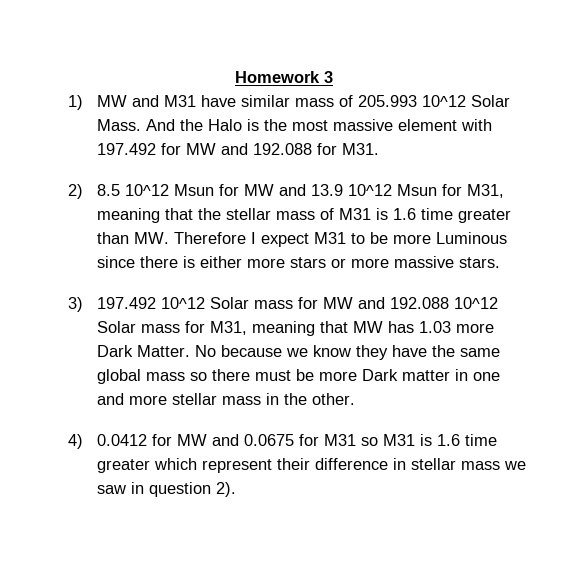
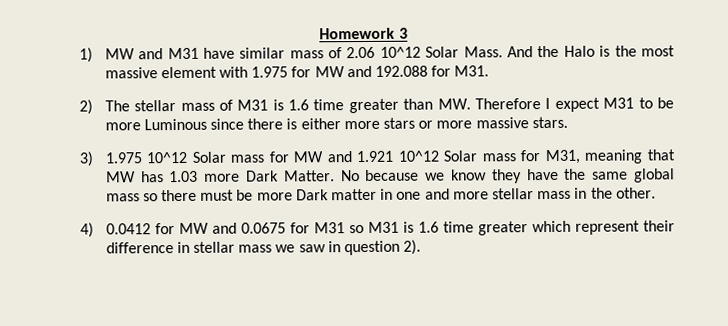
- 1) MW and M31 have similar mass of 205.993 10^12 Solar Mass.
+ 1) MW and M31 have similar mass of 2.06 10^12 Solar Mass.
- And the Halo is the most massive element with 197.492 for MW and 192.088 for M31.
+ And the Halo is the most massive element with 1.975 for MW and 192.088 for M31.
- 2) 8.5 10^12 Msun for MW and 13.9 10^12 Msun for M31, meaning that the stellar mass of M31 is 1.6 time greater than MW. Therefore I expect M31 to be more Luminous since there is either more stars or more massive stars.
+ 2) The stellar mass of M31 is 1.6 time greater than MW. Therefore I expect M31 to be more Luminous since there is either more stars or more massive stars.
- 3) 197.492 10^12 Solar mass for MW and 192.088 10^12 Solar mass for M31, meaning that MW has 1.03 more Dark Matter.
+ 3) 1.975 10^12 Solar mass for MW and 1.921 10^12 Solar mass for M31, meaning that MW has 1.03 more Dark Matter.

